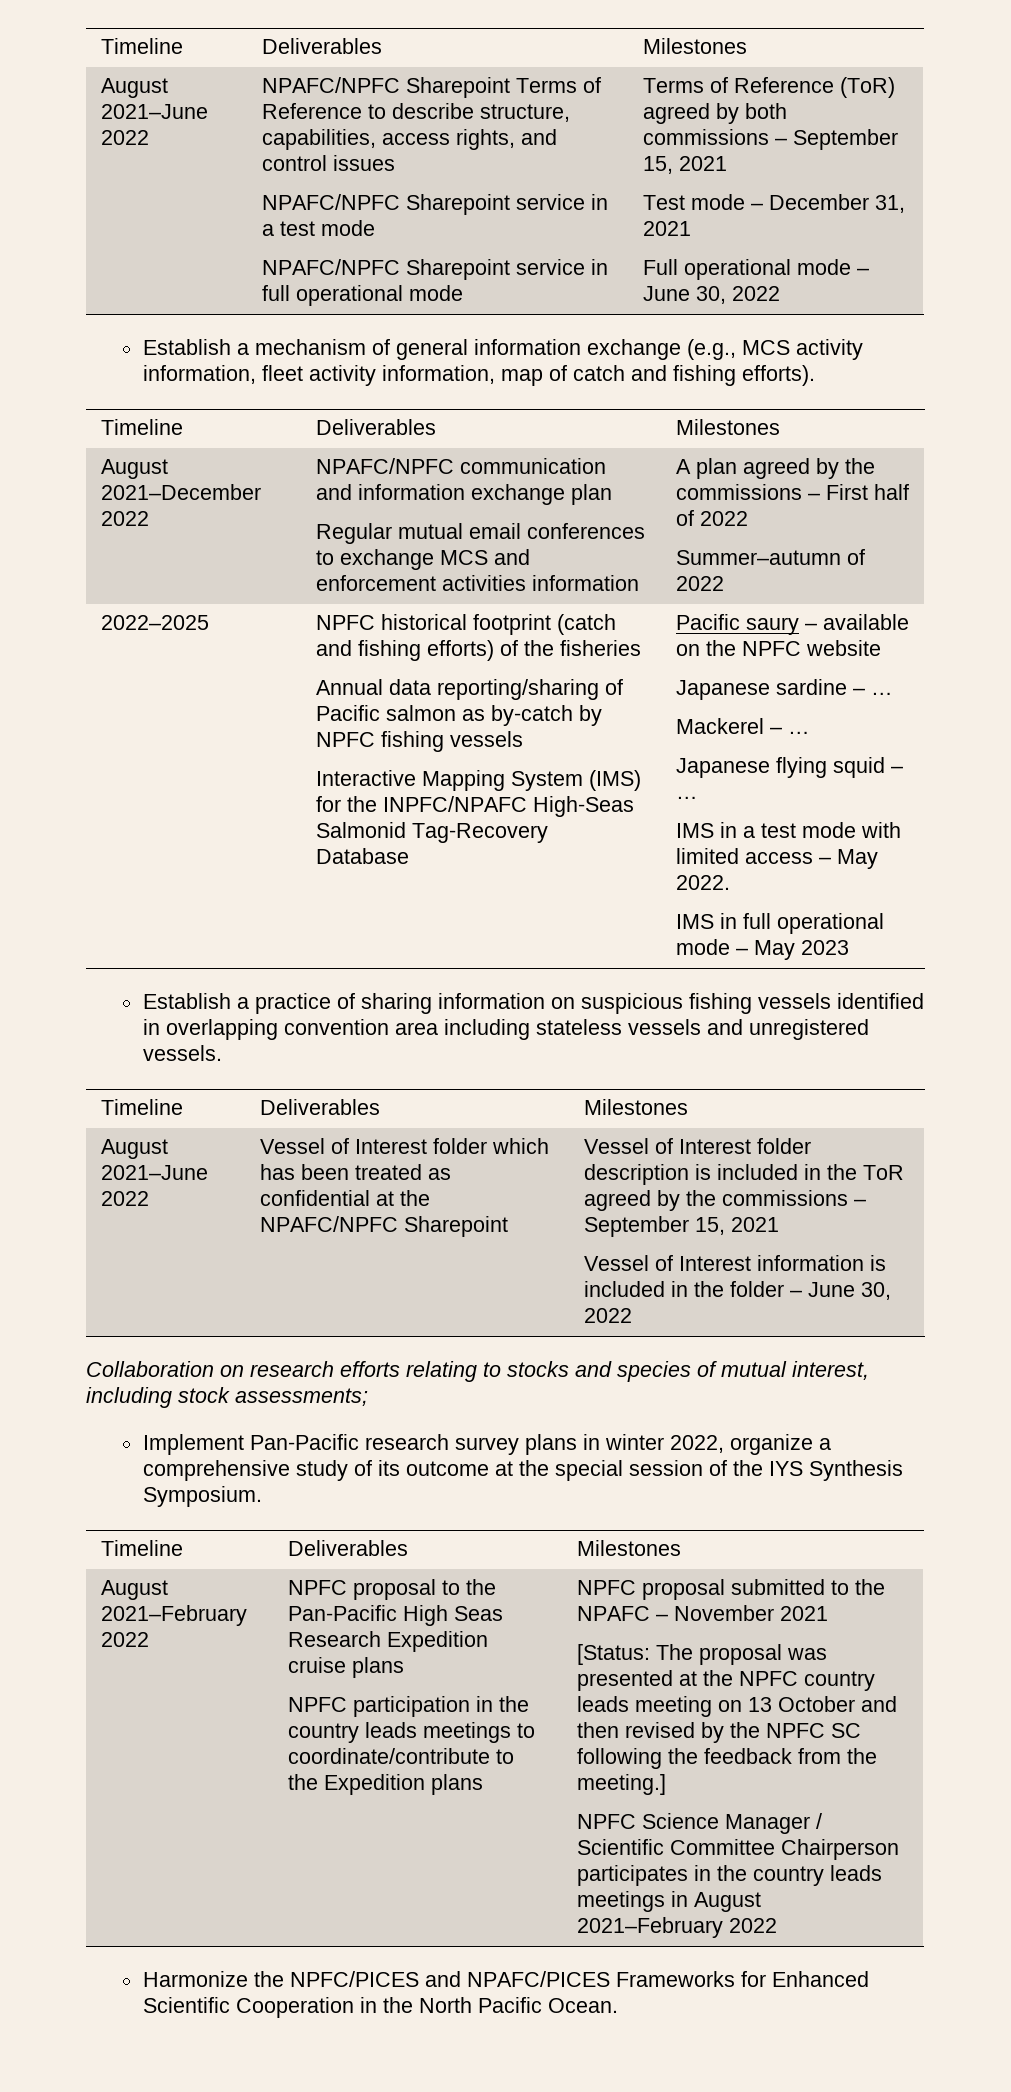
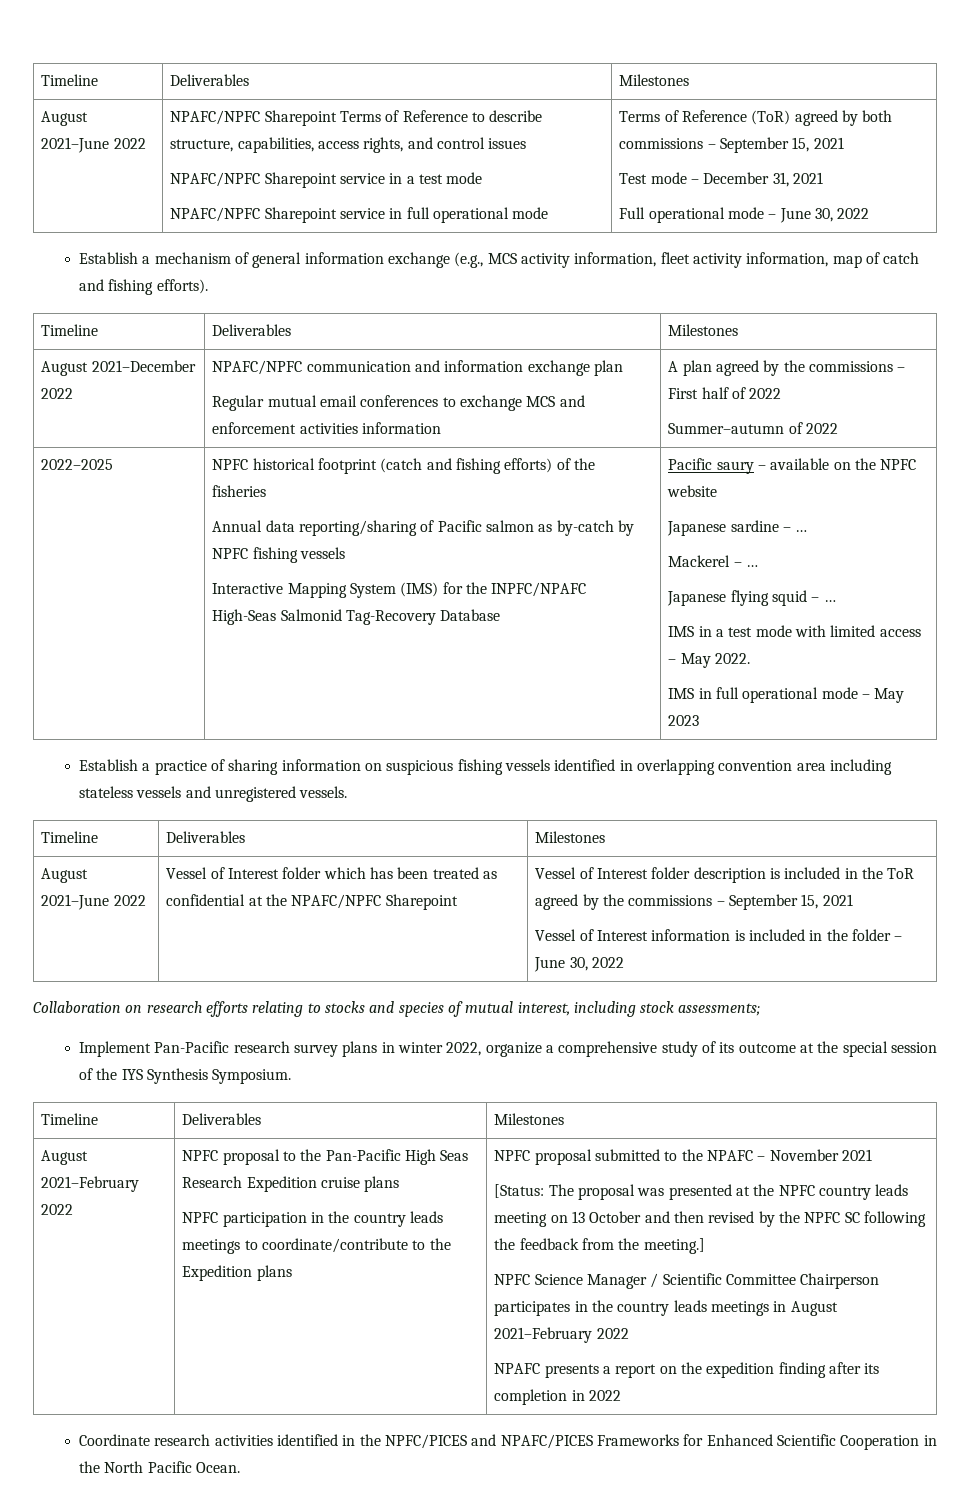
- Harmonize the NPFC/PICES and NPAFC/PICES Frameworks for Enhanced Scientific Cooperation in the North Pacific Ocean.
+ NPAFC presents a report on the expedition finding after its completion in 2022
+ Coordinate research activities identified in the NPFC/PICES and NPAFC/PICES Frameworks for Enhanced Scientific Cooperation in the North Pacific Ocean.

